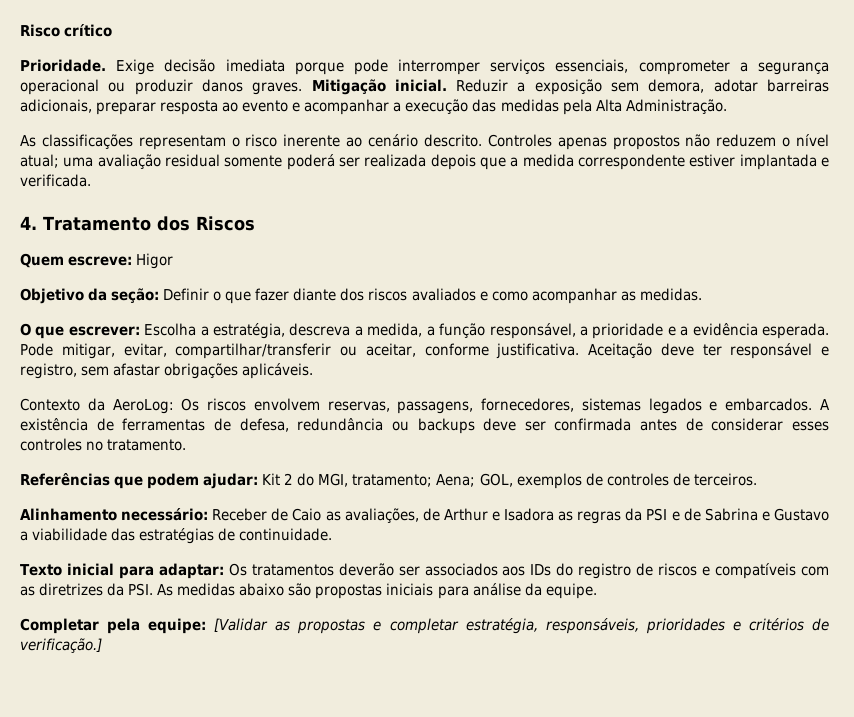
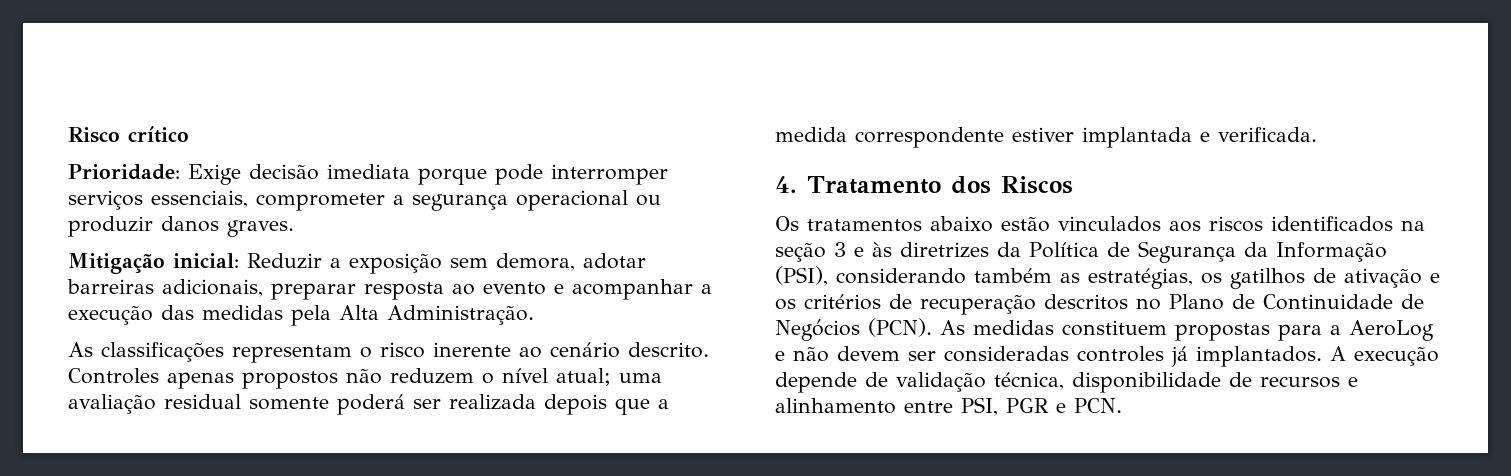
- Prioridade. Exige decisão imediata porque pode interromper serviços essenciais, comprometer a segurança operacional ou produzir danos graves. Mitigação inicial. Reduzir a exposição sem demora, adotar barreiras adicionais, preparar resposta ao evento e acompanhar a execução das medidas pela Alta Administração.
+ Prioridade: Exige decisão imediata porque pode interromper serviços essenciais, comprometer a segurança operacional ou produzir danos graves.
+ Mitigação inicial: Reduzir a exposição sem demora, adotar barreiras adicionais, preparar resposta ao evento e acompanhar a execução das medidas pela Alta Administração.
- Quem escreve: Higor
- Objetivo da seção: Definir o que fazer diante dos riscos avaliados e como acompanhar as medidas.
- O que escrever: Escolha a estratégia, descreva a medida, a função responsável, a prioridade e a evidência esperada. Pode mitigar, evitar, compartilhar/transferir ou aceitar, conforme justificativa. Aceitação deve ter responsável e registro, sem afastar obrigações aplicáveis.
- Contexto da AeroLog: Os riscos envolvem reservas, passagens, fornecedores, sistemas legados e embarcados. A existência de ferramentas de defesa, redundância ou backups deve ser confirmada antes de considerar esses controles no tratamento.
- Referências que podem ajudar: Kit 2 do MGI, tratamento; Aena; GOL, exemplos de controles de terceiros.
- Alinhamento necessário: Receber de Caio as avaliações, de Arthur e Isadora as regras da PSI e de Sabrina e Gustavo a viabilidade das estratégias de continuidade.
- Texto inicial para adaptar: Os tratamentos deverão ser associados aos IDs do registro de riscos e compatíveis com as diretrizes da PSI. As medidas abaixo são propostas iniciais para análise da equipe.
- Completar pela equipe: [Validar as propostas e completar estratégia, responsáveis, prioridades e critérios de verificação.]
+ Os tratamentos abaixo estão vinculados aos riscos identificados na seção 3 e às diretrizes da Política de Segurança da Informação (PSI), considerando também as estratégias, os gatilhos de ativação e os critérios de recuperação descritos no Plano de Continuidade de Negócios (PCN). As medidas constituem propostas para a AeroLog e não devem ser consideradas controles já implantados. A execução depende de validação técnica, disponibilidade de recursos e alinhamento entre PSI, PGR e PCN.

